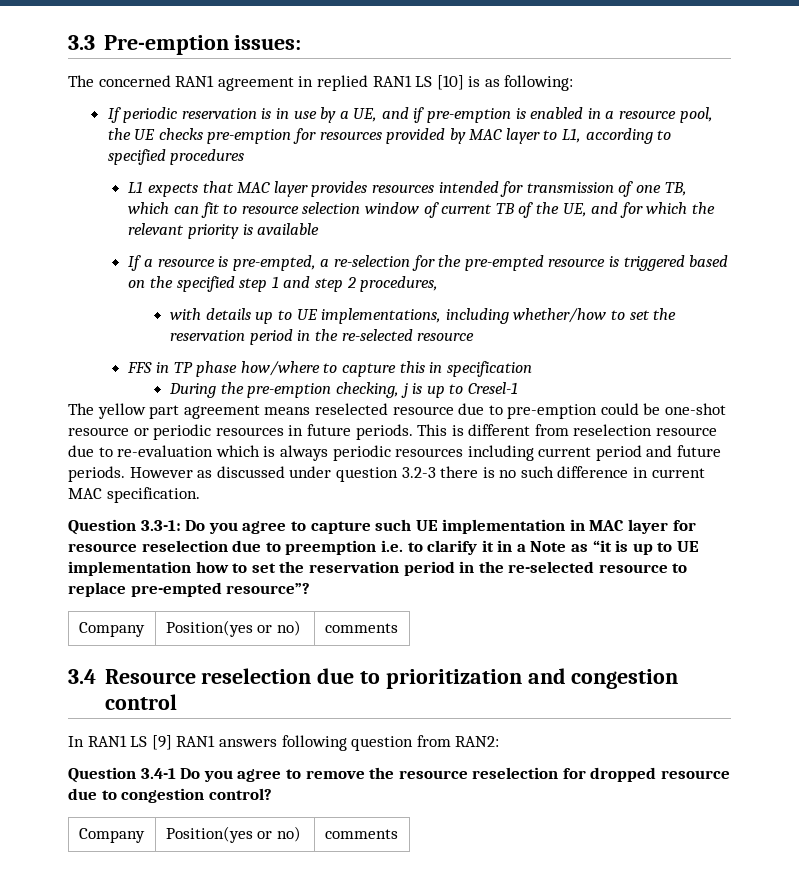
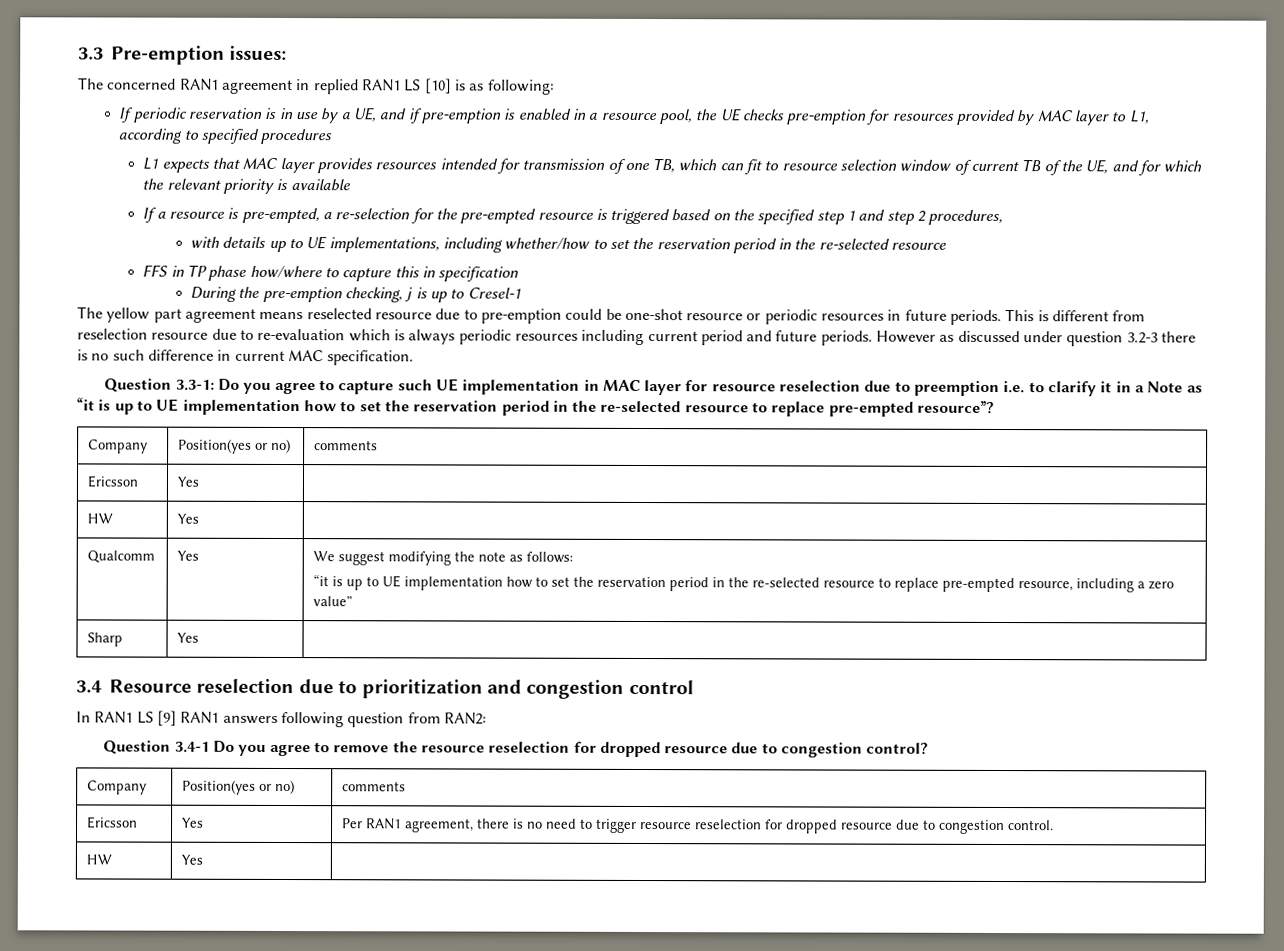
  Question 3.3-1: Do you agree to capture such UE implementation in MAC layer for resource reselection due to preemption i.e. to clarify it in a Note as “it is up to UE implementation how to set the reservation period in the re-selected resource to replace pre-empted resource”?
  Company | Position(yes or no) | comments
+ Ericsson | Yes |
+ HW | Yes |
+ Qualcomm | Yes | We suggest modifying the note as follows:
+ “it is up to UE implementation how to set the reservation period in the re-selected resource to replace pre-empted resource, including a zero value”
+ Sharp | Yes |
+ Ericsson | Yes | Per RAN1 agreement, there is no need to trigger resource reselection for dropped resource due to congestion control.
+ HW | Yes |

